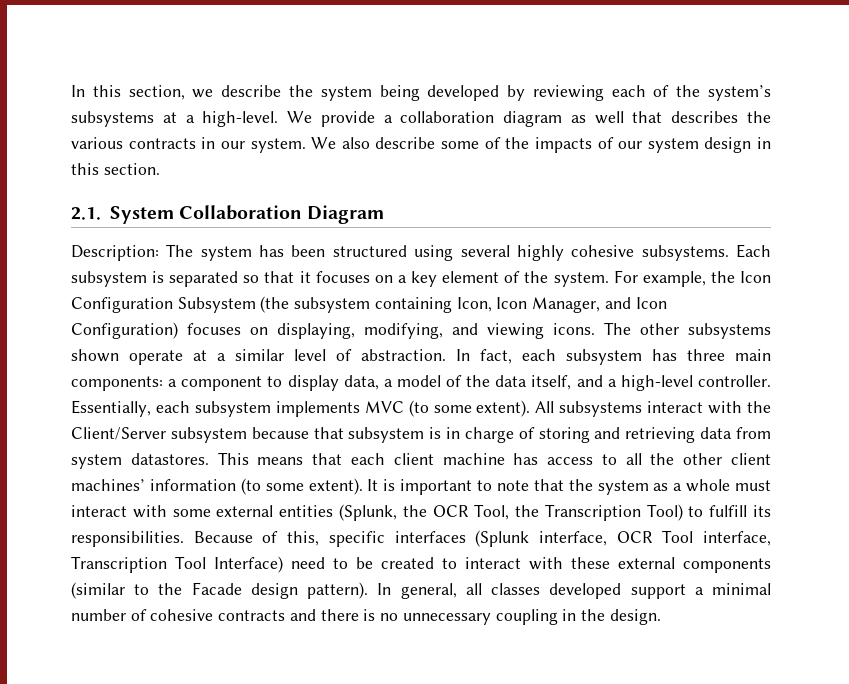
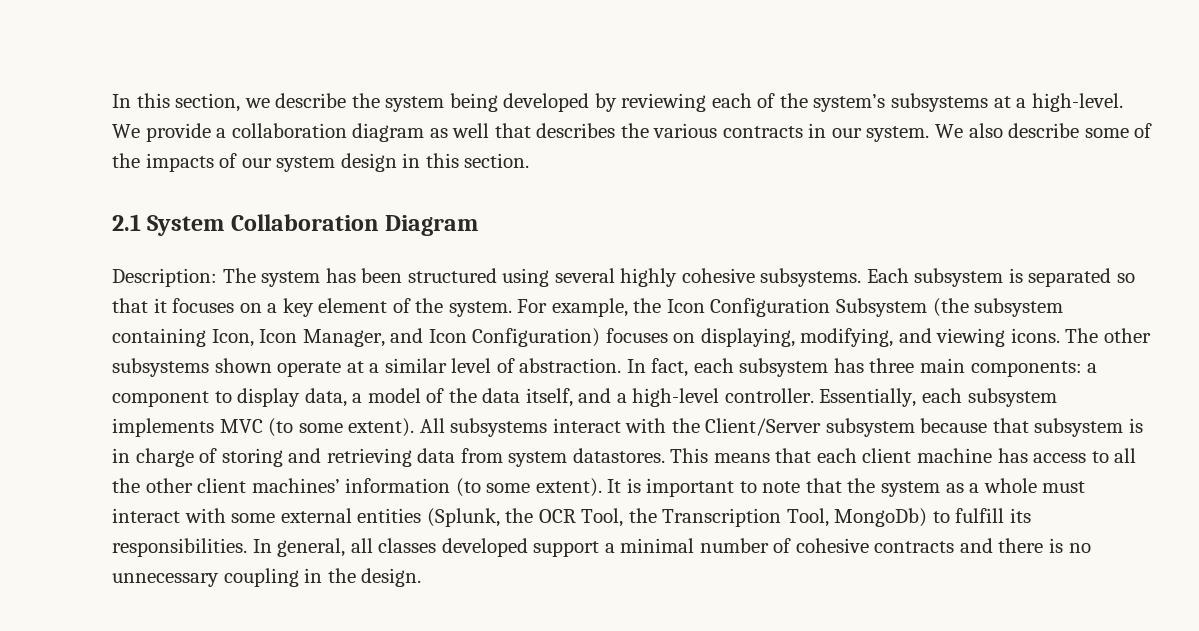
- 2.1. System Collaboration Diagram
+ 2.1 System Collaboration Diagram
- It is important to note that the system as a whole must interact with some external entities (Splunk, the OCR Tool, the Transcription Tool) to fulfill its responsibilities.
+ It is important to note that the system as a whole must interact with some external entities (Splunk, the OCR Tool, the Transcription Tool, MongoDb) to fulfill its responsibilities.
- Because of this, specific interfaces (Splunk interface, OCR Tool interface, Transcription Tool Interface) need to be created to interact with these external components (similar to the Facade design pattern).

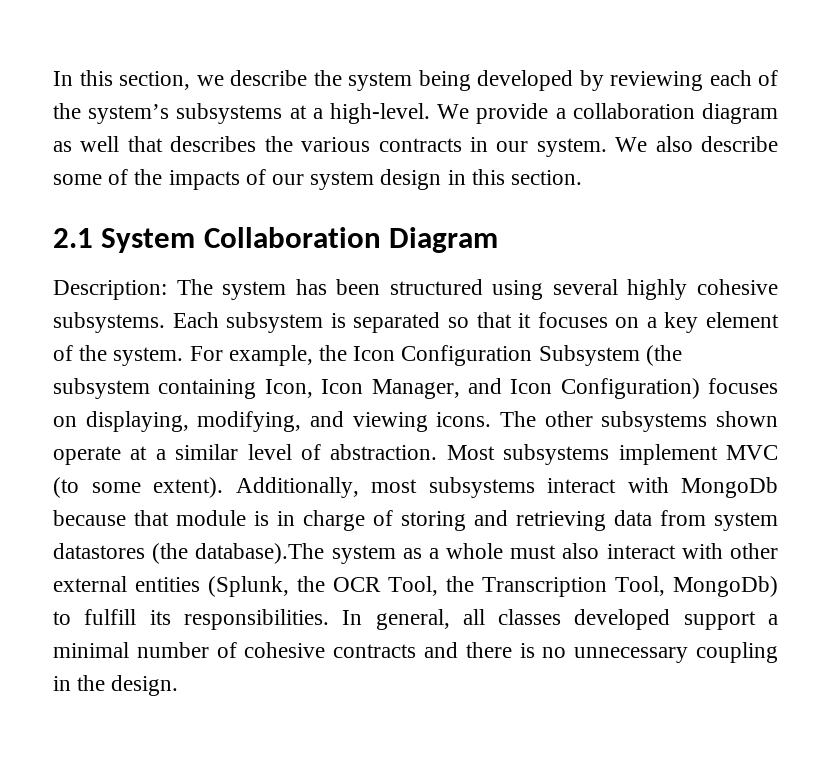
- In fact, each subsystem has three main components: a component to display data, a model of the data itself, and a high-level controller. Essentially, each subsystem implements MVC (to some extent).
+ Most subsystems implement MVC (to some extent).
- All subsystems interact with the Client/Server subsystem because that subsystem is in charge of storing and retrieving data from system datastores. This means that each client machine has access to all the other client machines’ information (to some extent). It is important to note that the system as a whole must interact with some external entities (Splunk, the OCR Tool, the Transcription Tool, MongoDb) to fulfill its responsibilities.
+ Additionally, most subsystems interact with MongoDb because that module is in charge of storing and retrieving data from system datastores (the database).The system as a whole must also interact with other external entities (Splunk, the OCR Tool, the Transcription Tool, MongoDb) to fulfill its responsibilities.

